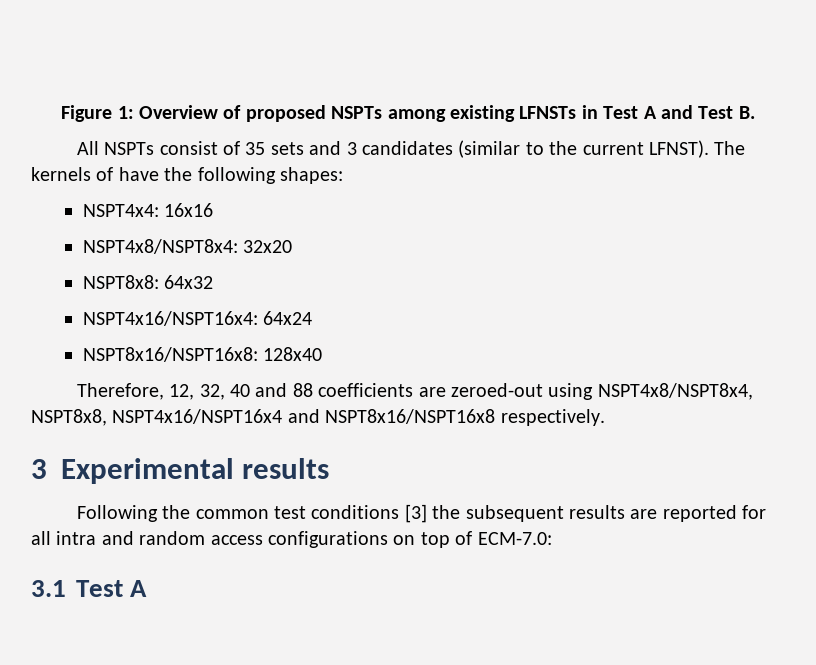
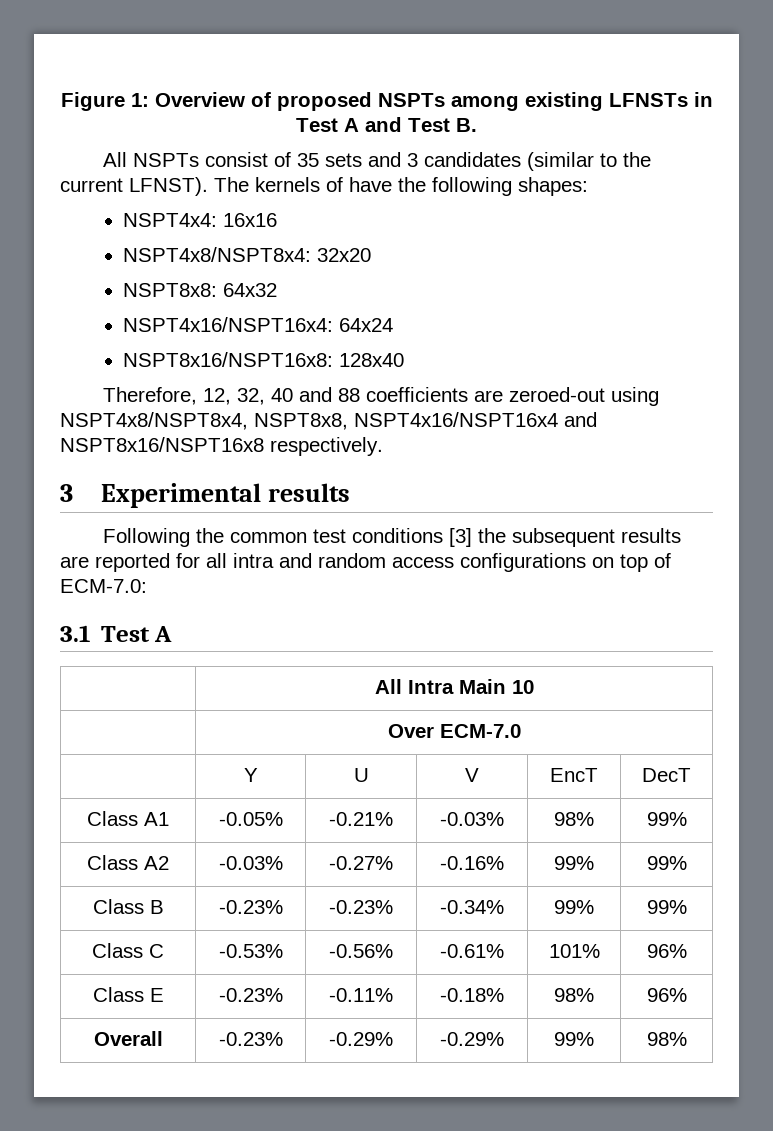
+ | All Intra Main 10
+ | Over ECM-7.0
+ | Y | U | V | EncT | DecT
+ Class A1 | -0.05% | -0.21% | -0.03% | 98% | 99%
+ Class A2 | -0.03% | -0.27% | -0.16% | 99% | 99%
+ Class B | -0.23% | -0.23% | -0.34% | 99% | 99%
+ Class C | -0.53% | -0.56% | -0.61% | 101% | 96%
+ Class E | -0.23% | -0.11% | -0.18% | 98% | 96%
+ Overall | -0.23% | -0.29% | -0.29% | 99% | 98%

